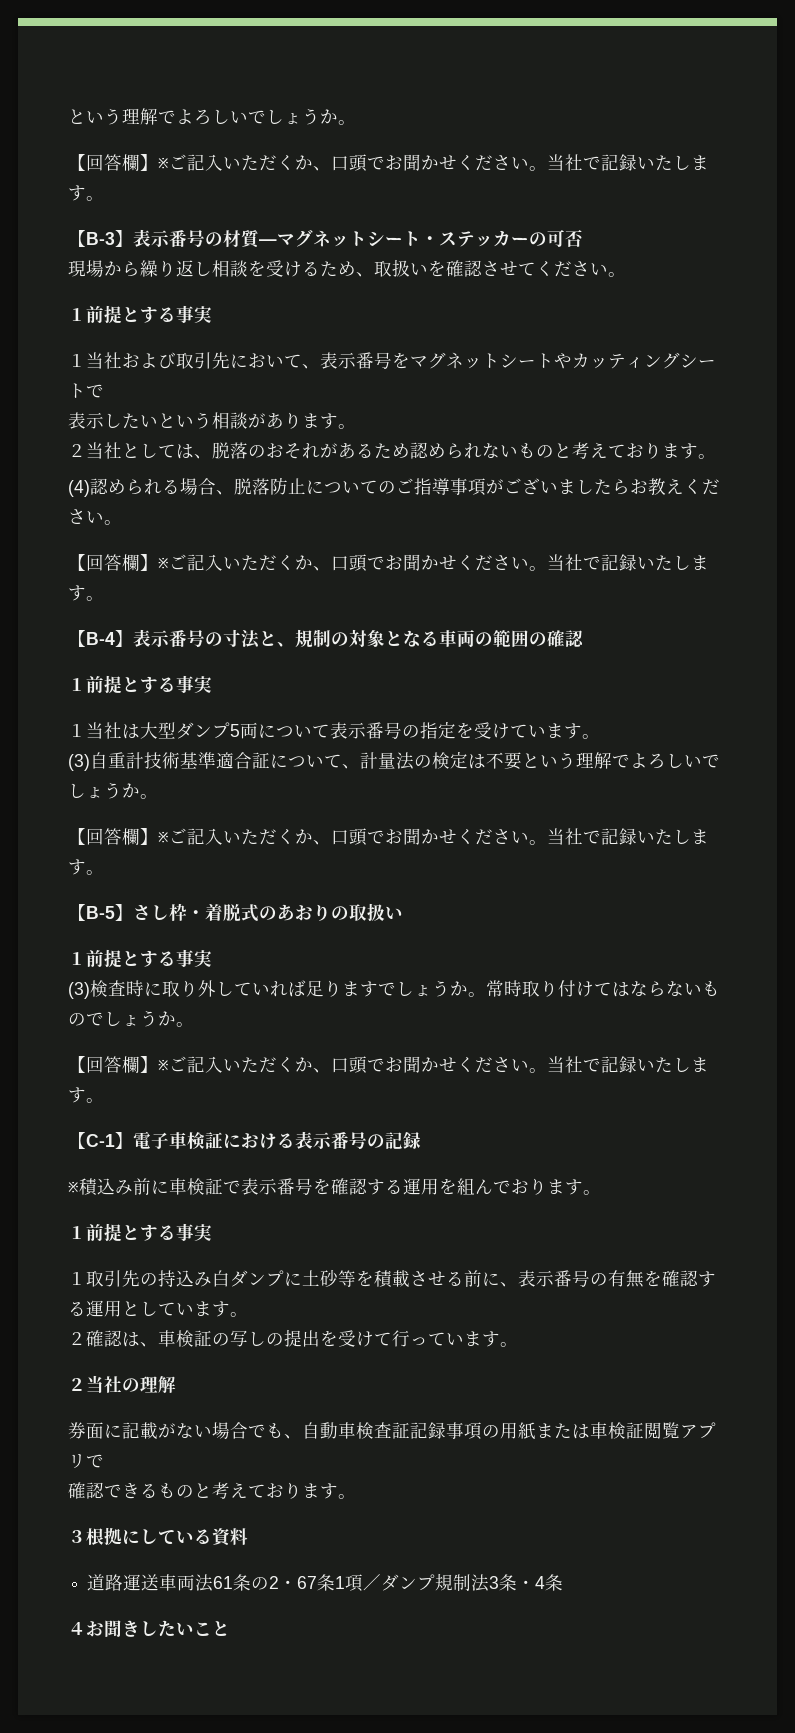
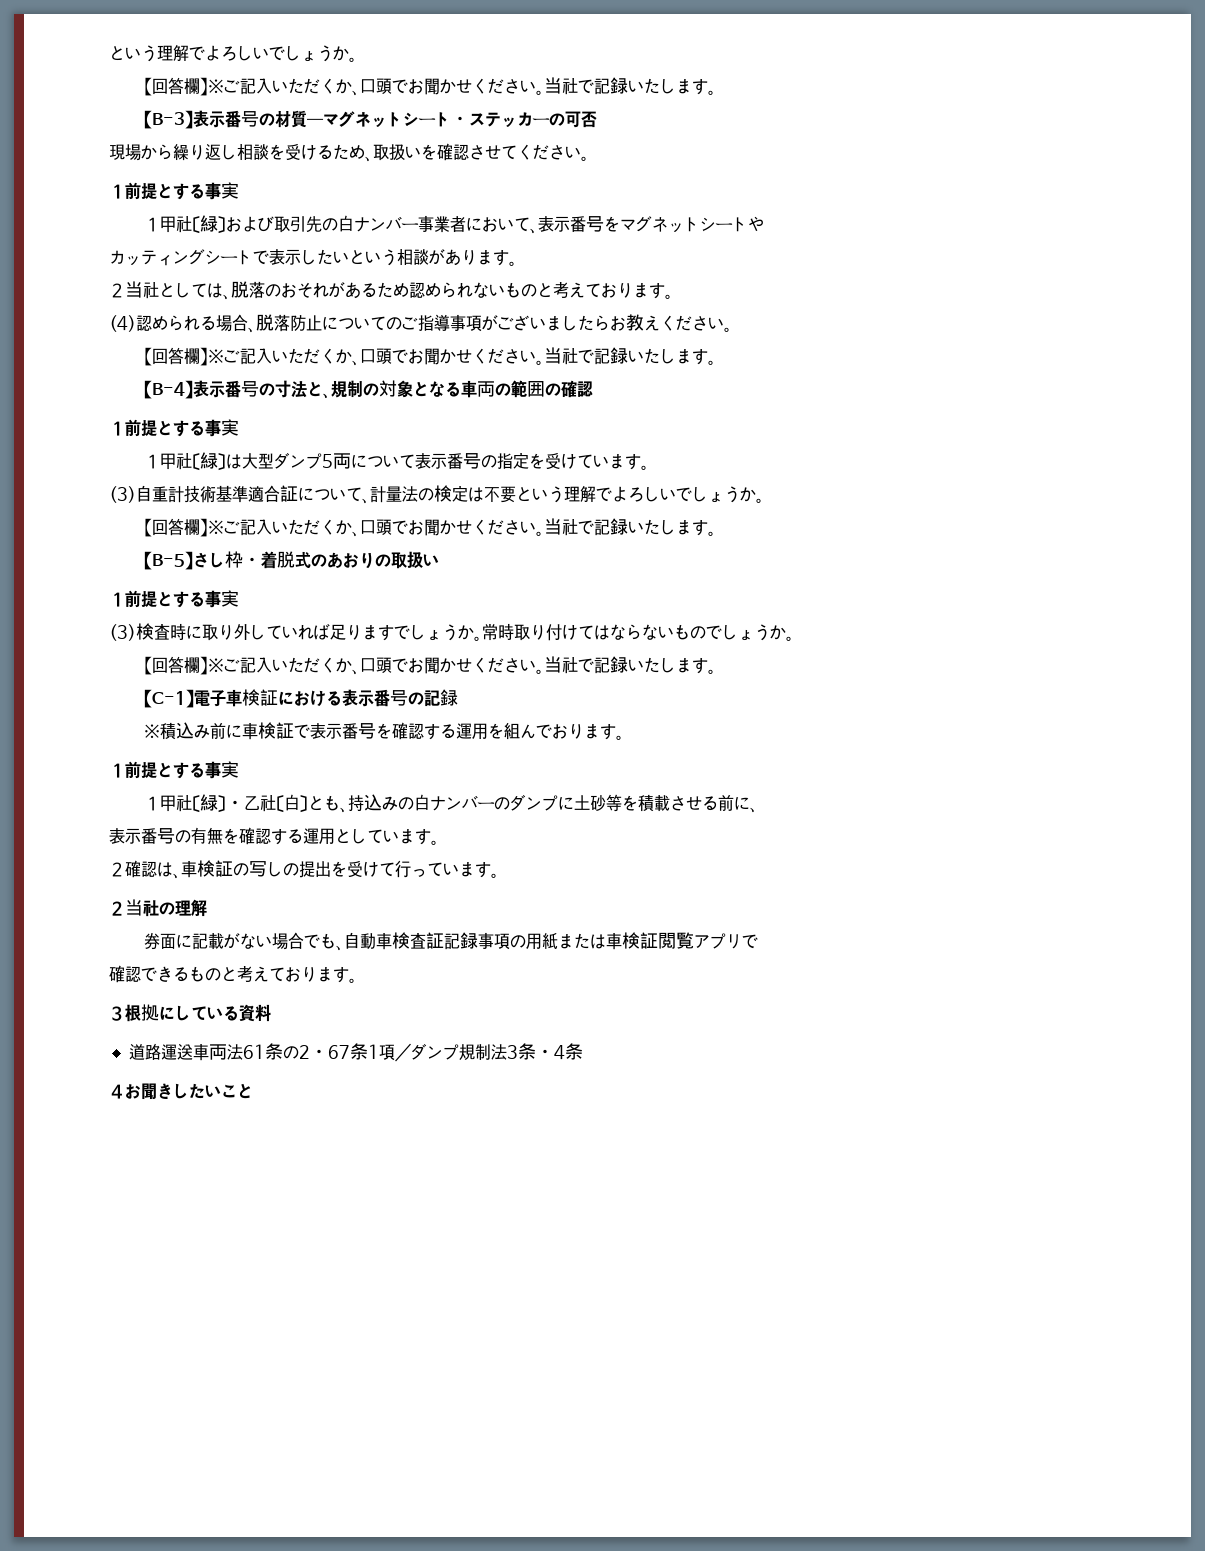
- １当社および取引先において、表示番号をマグネットシートやカッティングシートで
- 表示したいという相談があります。
+ １甲社〔緑〕および取引先の白ナンバー事業者において、表示番号をマグネットシートや
+ カッティングシートで表示したいという相談があります。
- １当社は大型ダンプ5両について表示番号の指定を受けています。
+ １甲社〔緑〕は大型ダンプ5両について表示番号の指定を受けています。
- １取引先の持込み白ダンプに土砂等を積載させる前に、表示番号の有無を確認する運用としています。
+ １甲社〔緑〕・乙社〔白〕とも、持込みの白ナンバーのダンプに土砂等を積載させる前に、
+ 表示番号の有無を確認する運用としています。

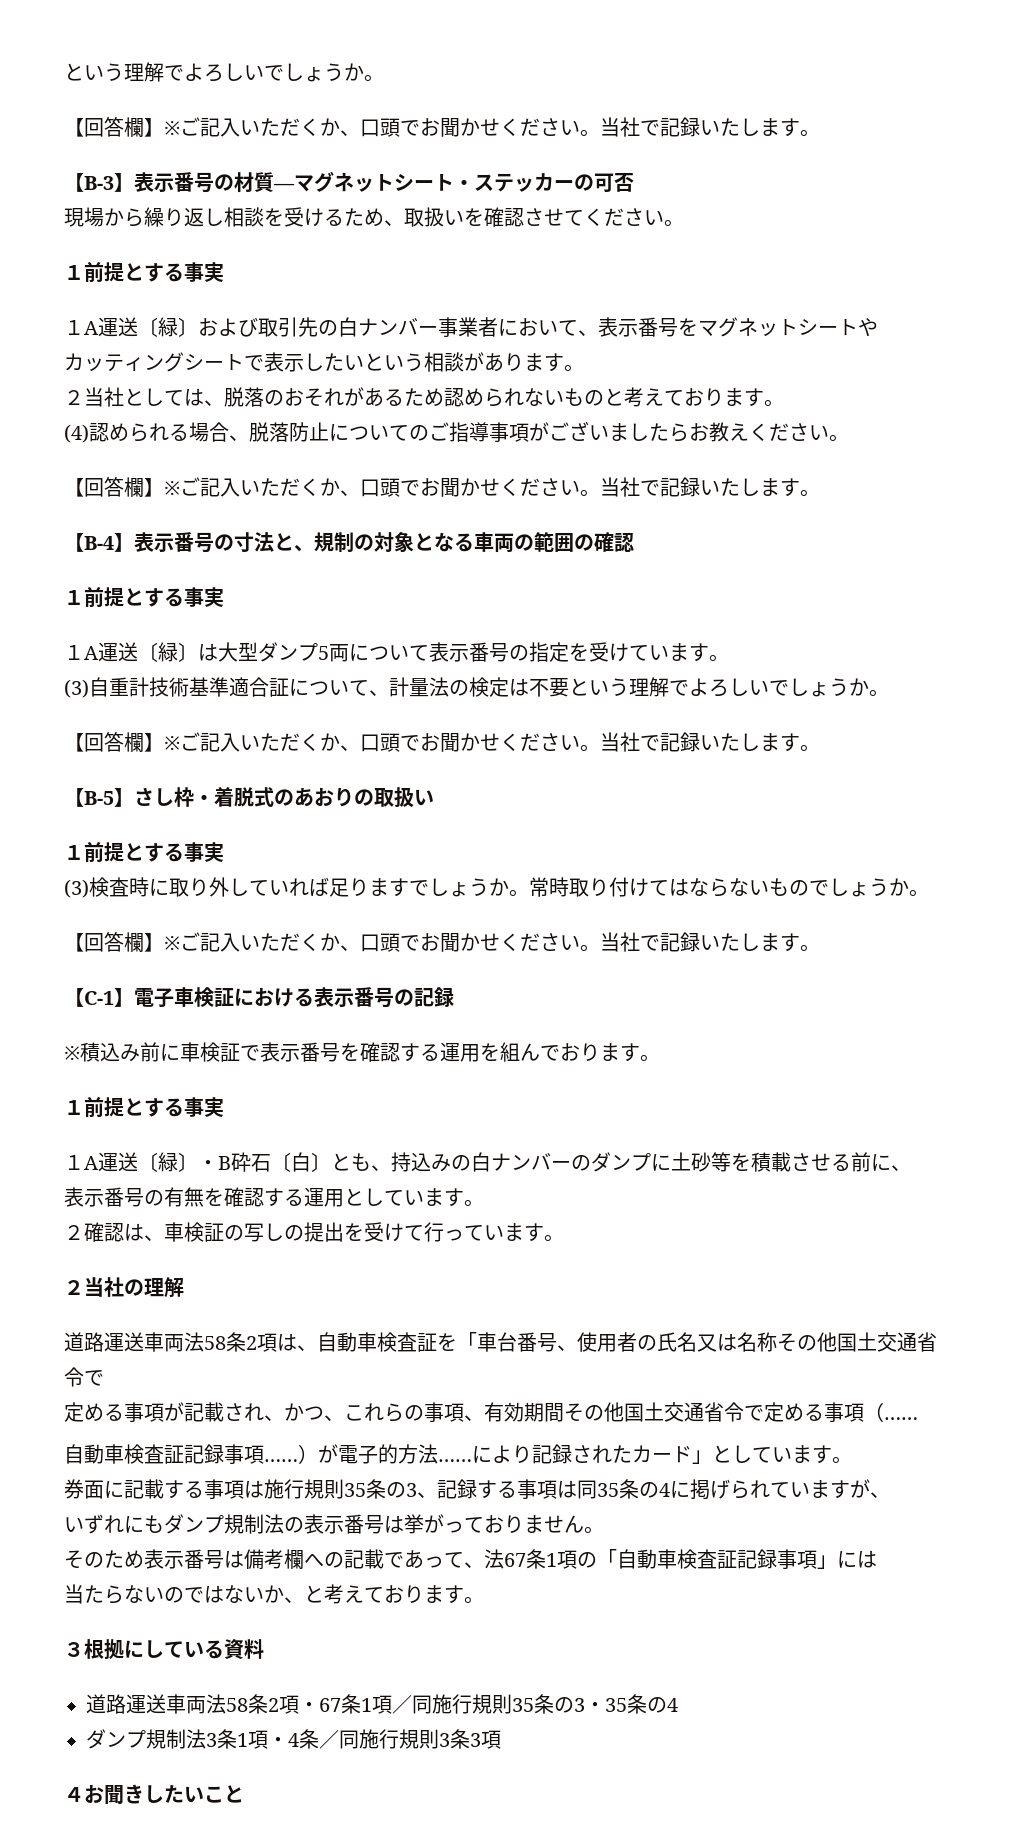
- １甲社〔緑〕および取引先の白ナンバー事業者において、表示番号をマグネットシートや
+ １A運送〔緑〕および取引先の白ナンバー事業者において、表示番号をマグネットシートや
- １甲社〔緑〕は大型ダンプ5両について表示番号の指定を受けています。
+ １A運送〔緑〕は大型ダンプ5両について表示番号の指定を受けています。
- １甲社〔緑〕・乙社〔白〕とも、持込みの白ナンバーのダンプに土砂等を積載させる前に、
+ １A運送〔緑〕・B砕石〔白〕とも、持込みの白ナンバーのダンプに土砂等を積載させる前に、
- 券面に記載がない場合でも、自動車検査証記録事項の用紙または車検証閲覧アプリで
- 確認できるものと考えております。
+ 道路運送車両法58条2項は、自動車検査証を「車台番号、使用者の氏名又は名称その他国土交通省令で
+ 定める事項が記載され、かつ、これらの事項、有効期間その他国土交通省令で定める事項（……
+ 自動車検査証記録事項……）が電子的方法……により記録されたカード」としています。
+ 券面に記載する事項は施行規則35条の3、記録する事項は同35条の4に掲げられていますが、
+ いずれにもダンプ規制法の表示番号は挙がっておりません。
+ そのため表示番号は備考欄への記載であって、法67条1項の「自動車検査証記録事項」には
+ 当たらないのではないか、と考えております。
- 道路運送車両法61条の2・67条1項／ダンプ規制法3条・4条
+ 道路運送車両法58条2項・67条1項／同施行規則35条の3・35条の4
+ ダンプ規制法3条1項・4条／同施行規則3条3項

